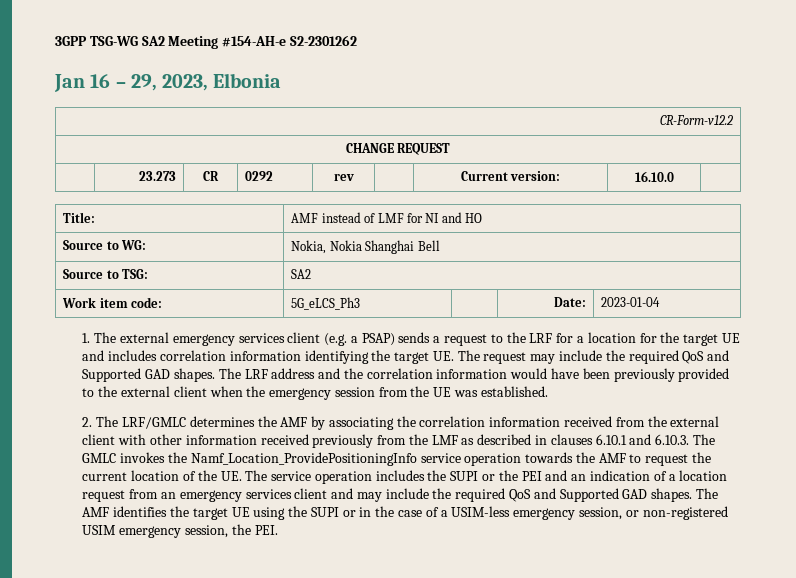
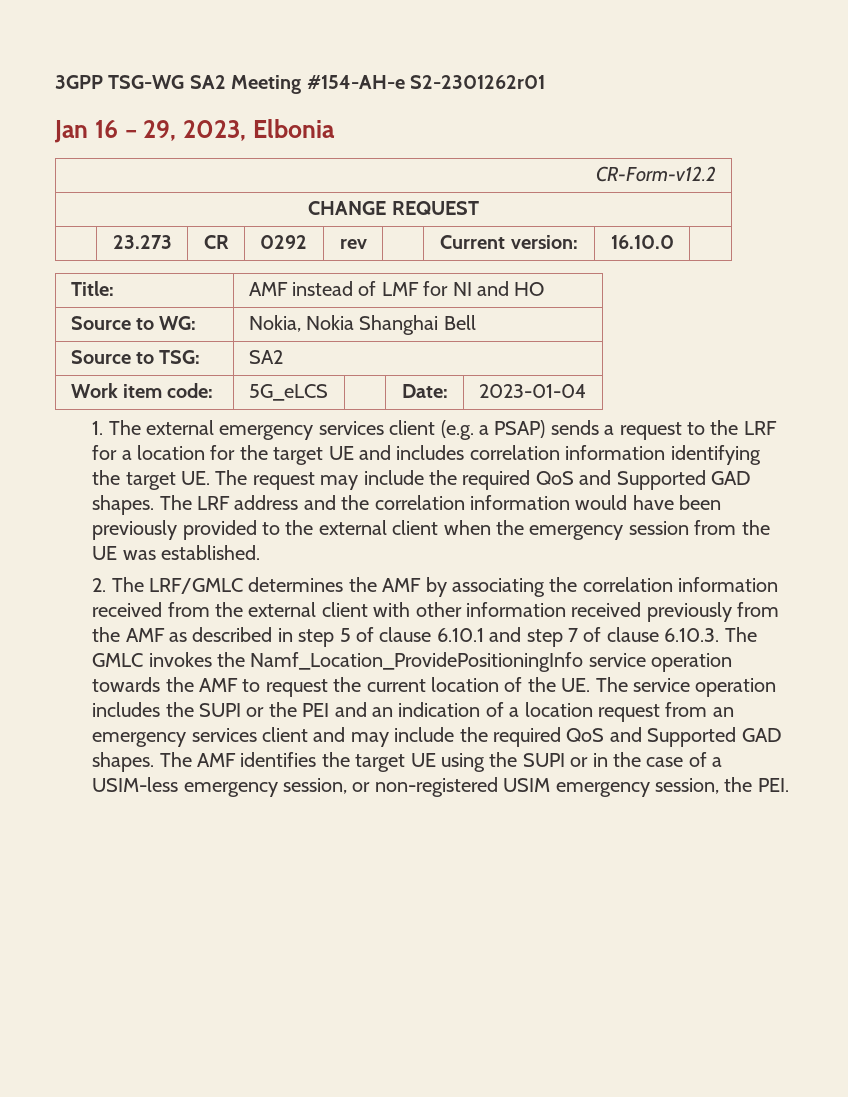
- 3GPP TSG-WG SA2 Meeting #154-AH-e S2-2301262
+ 3GPP TSG-WG SA2 Meeting #154-AH-e S2-2301262r01
- Work item code: | 5G_eLCS_Ph3 | | Date: | 2023-01-04
+ Work item code: | 5G_eLCS | | Date: | 2023-01-04
- 2. The LRF/GMLC determines the AMF by associating the correlation information received from the external client with other information received previously from the LMF as described in clauses 6.10.1 and 6.10.3. The GMLC invokes the Namf_Location_ProvidePositioningInfo service operation towards the AMF to request the current location of the UE. The service operation includes the SUPI or the PEI and an indication of a location request from an emergency services client and may include the required QoS and Supported GAD shapes.
+ 2. The LRF/GMLC determines the AMF by associating the correlation information received from the external client with other information received previously from the AMF as described in step 5 of clause 6.10.1 and step 7 of clause 6.10.3. The GMLC invokes the Namf_Location_ProvidePositioningInfo service operation towards the AMF to request the current location of the UE. The service operation includes the SUPI or the PEI and an indication of a location request from an emergency services client and may include the required QoS and Supported GAD shapes.

